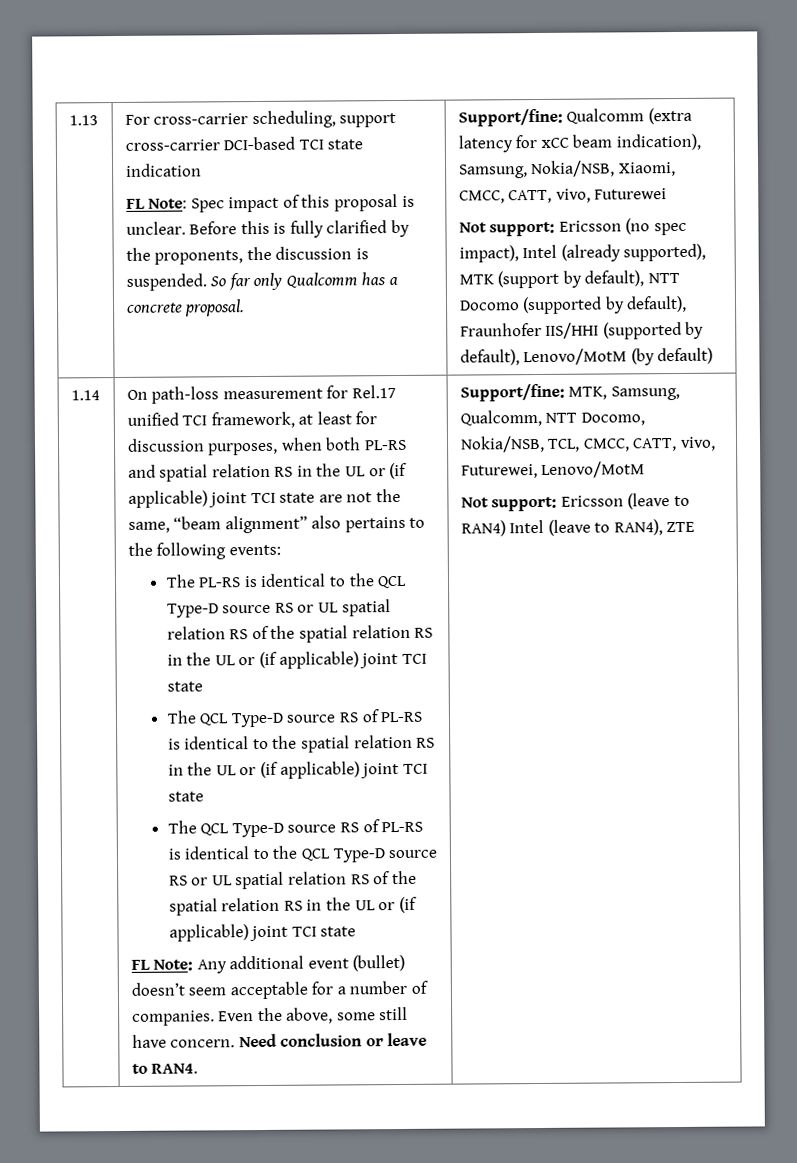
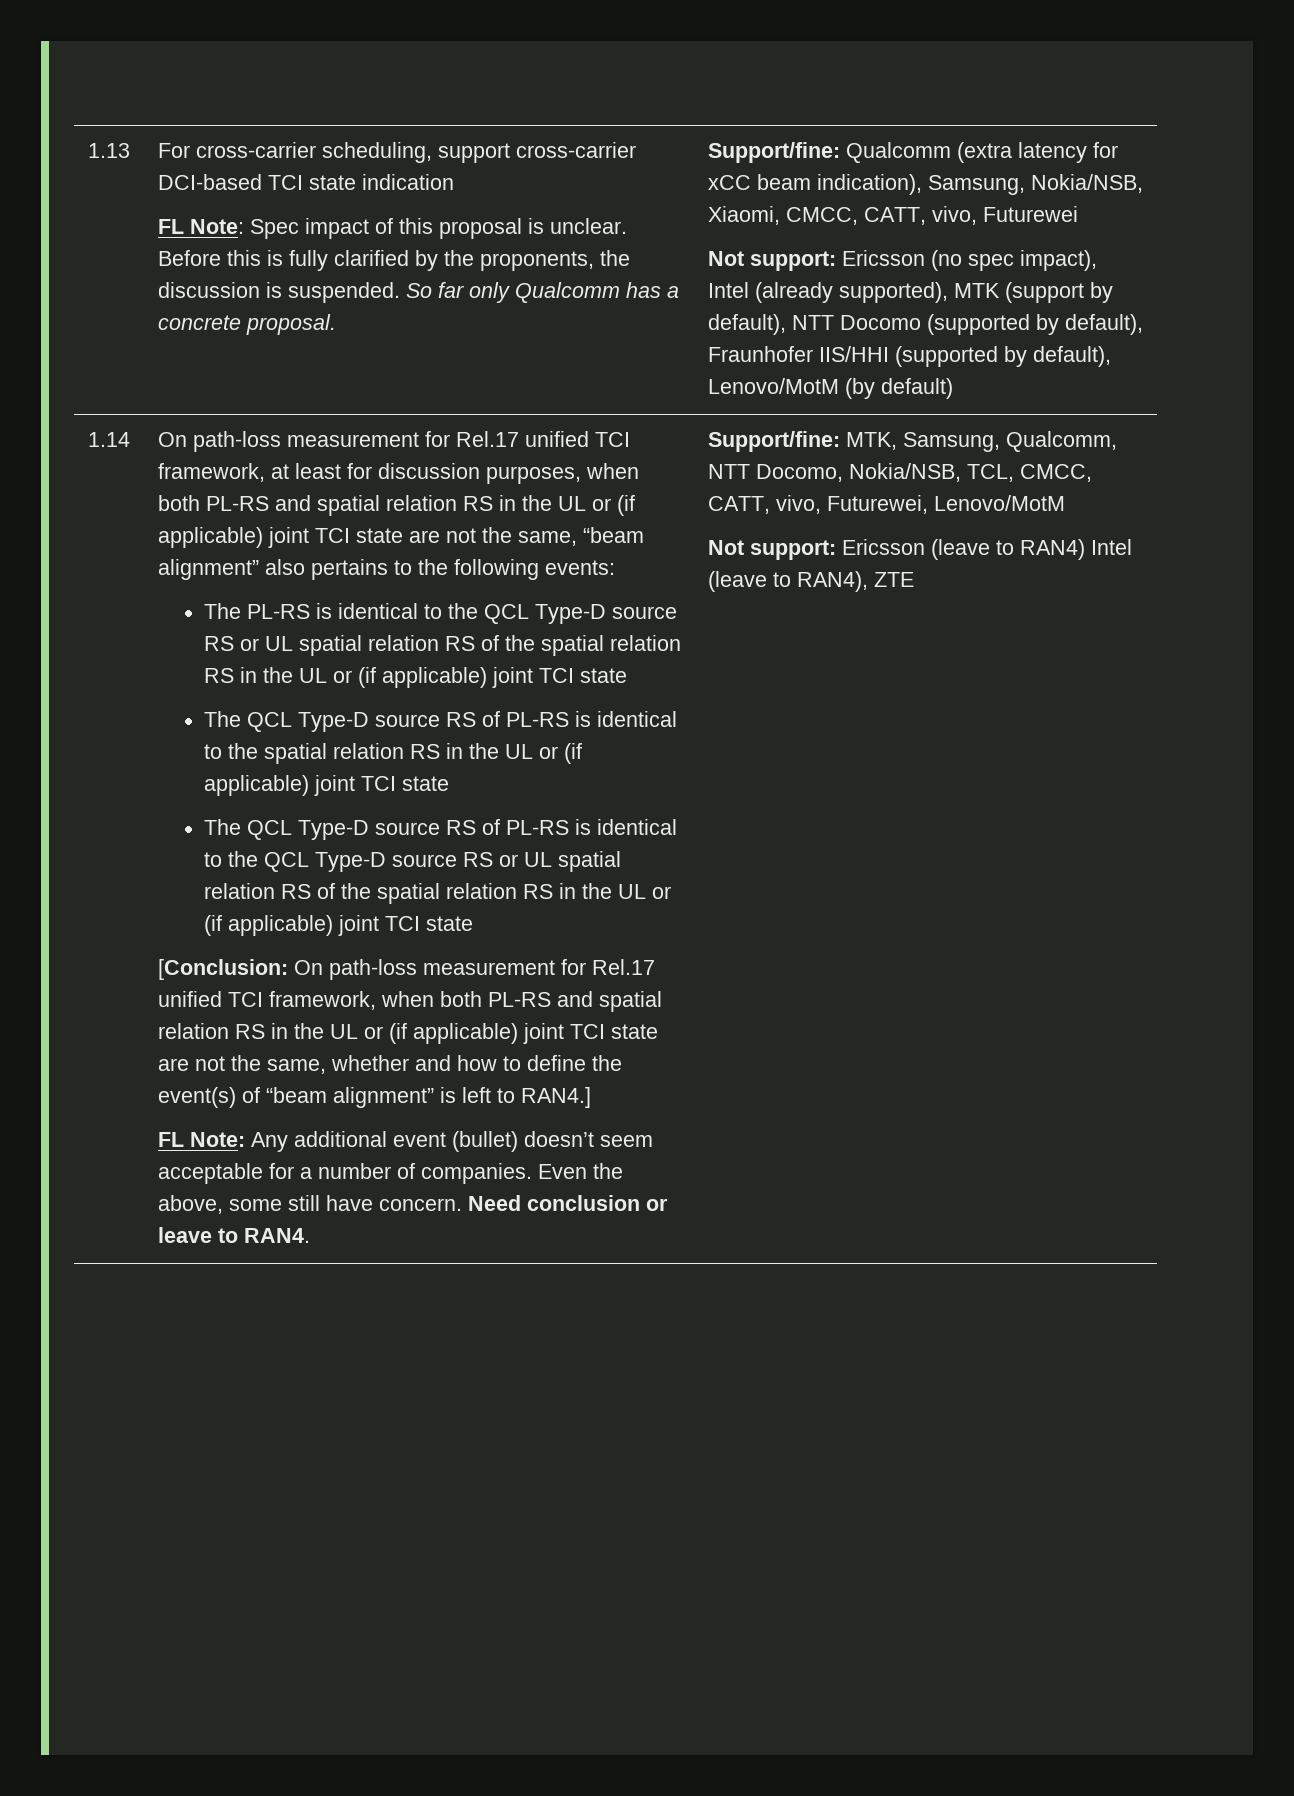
+ [Conclusion: On path-loss measurement for Rel.17 unified TCI framework, when both PL-RS and spatial relation RS in the UL or (if applicable) joint TCI state are not the same, whether and how to define the event(s) of “beam alignment” is left to RAN4.]

